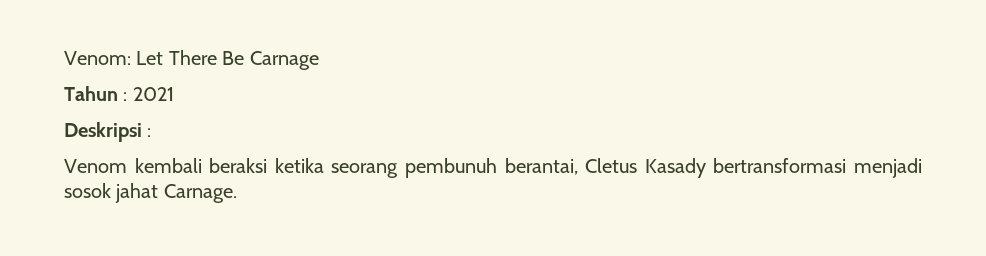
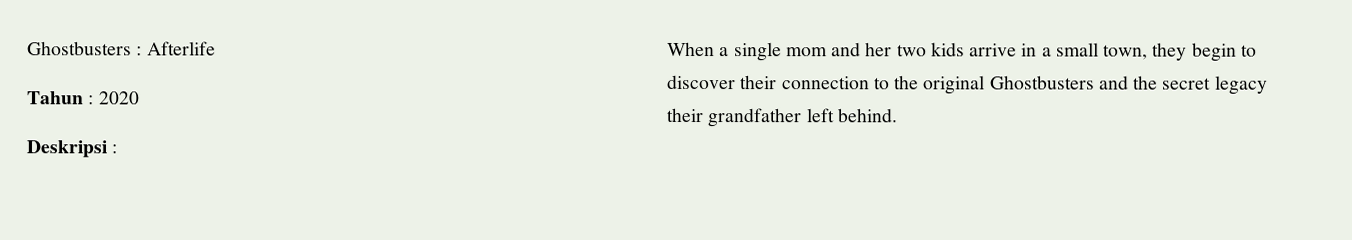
- Venom: Let There Be Carnage
+ Ghostbusters : Afterlife
- Tahun : 2021
+ Tahun : 2020
- Venom kembali beraksi ketika seorang pembunuh berantai, Cletus Kasady bertransformasi menjadi sosok jahat Carnage.
+ When a single mom and her two kids arrive in a small town, they begin to discover their connection to the original Ghostbusters and the secret legacy their grandfather left behind.

